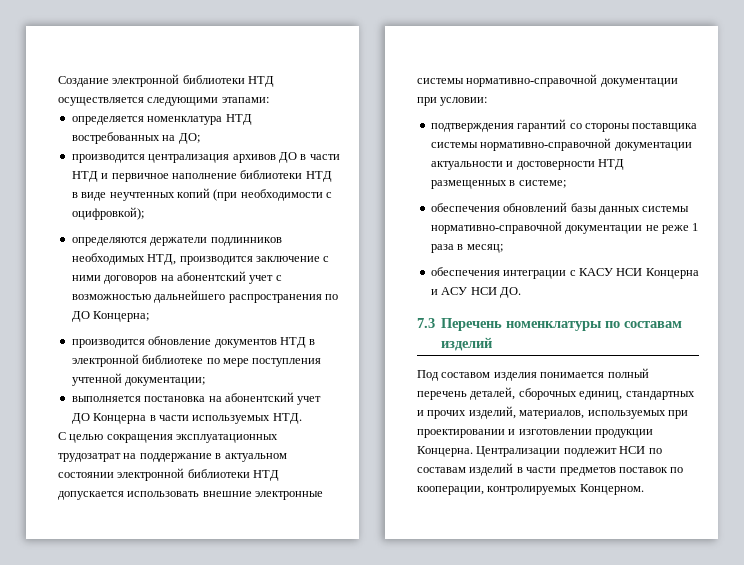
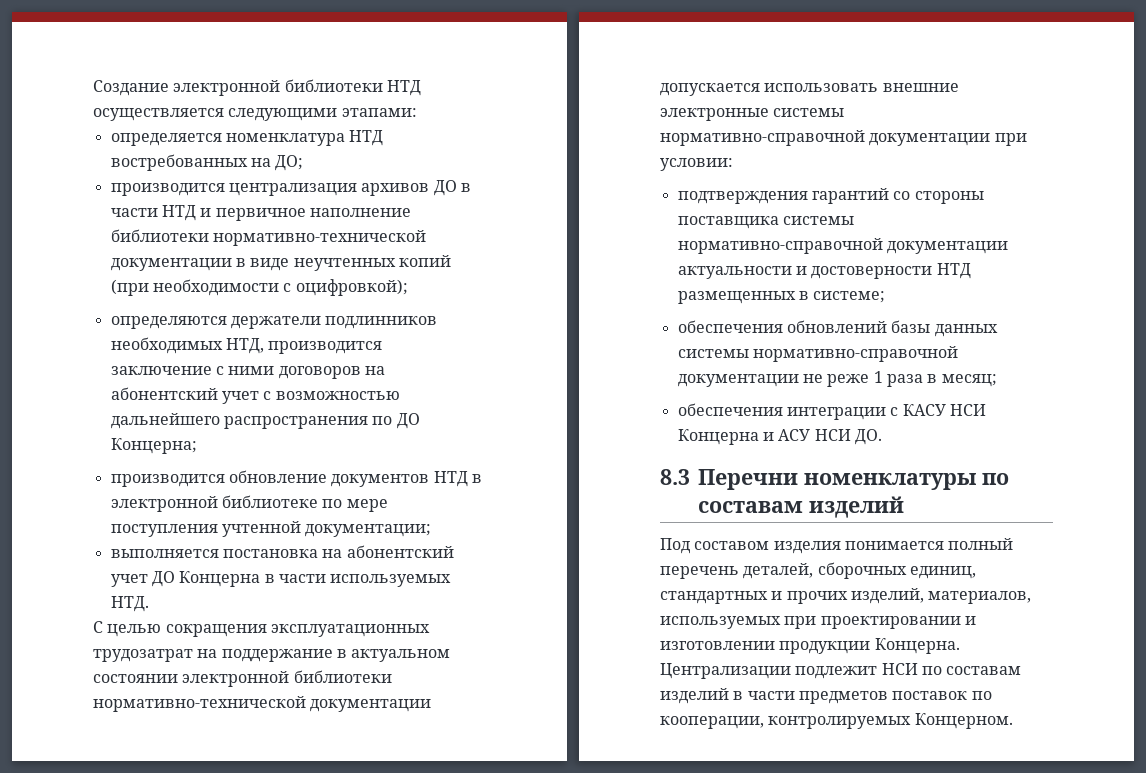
- производится централизация архивов ДО в части НТД и первичное наполнение библиотеки НТД в виде неучтенных копий (при необходимости с оцифровкой);
+ производится централизация архивов ДО в части НТД и первичное наполнение библиотеки нормативно-технической документации в виде неучтенных копий (при необходимости с оцифровкой);
- С целью сокращения эксплуатационных трудозатрат на поддержание в актуальном состоянии электронной библиотеки НТД допускается использовать внешние электронные системы нормативно-справочной документации при условии:
+ С целью сокращения эксплуатационных трудозатрат на поддержание в актуальном состоянии электронной библиотеки нормативно-технической документации допускается использовать внешние электронные системы нормативно-справочной документации при условии:
- 7.3 Перечень номенклатуры по составам изделий
+ 8.3 Перечни номенклатуры по составам изделий

